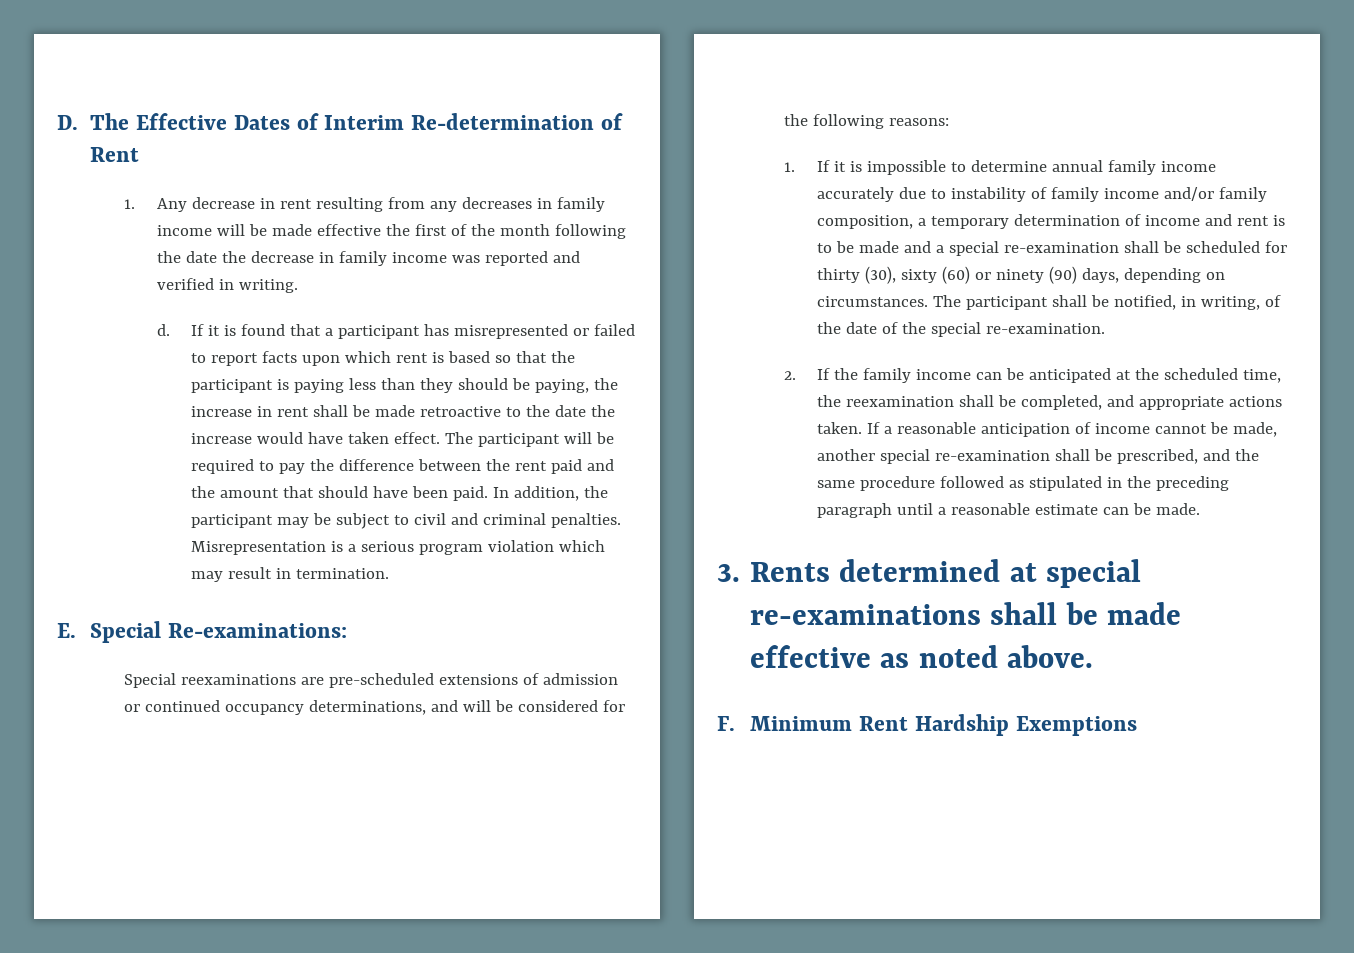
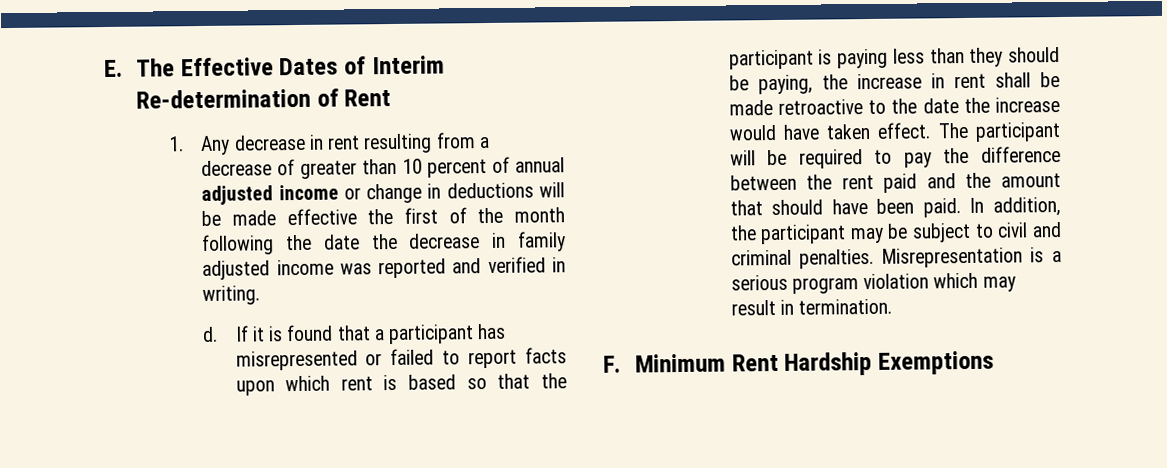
- D. The Effective Dates of Interim Re-determination of Rent
+ E. The Effective Dates of Interim Re-determination of Rent
- 1. Any decrease in rent resulting from any decreases in family income will be made effective the first of the month following the date the decrease in family income was reported and verified in writing.
+ 1. Any decrease in rent resulting from a decrease of greater than 10 percent of annual adjusted income or change in deductions will be made effective the first of the month following the date the decrease in family adjusted income was reported and verified in writing.
- E. Special Re-examinations:
- Special reexaminations are pre-scheduled extensions of admission or continued occupancy determinations, and will be considered for the following reasons:
- 1. If it is impossible to determine annual family income accurately due to instability of family income and/or family composition, a temporary determination of income and rent is to be made and a special re-examination shall be scheduled for thirty (30), sixty (60) or ninety (90) days, depending on circumstances. The participant shall be notified, in writing, of the date of the special re-examination.
- 2. If the family income can be anticipated at the scheduled time, the reexamination shall be completed, and appropriate actions taken. If a reasonable anticipation of income cannot be made, another special re-examination shall be prescribed, and the same procedure followed as stipulated in the preceding paragraph until a reasonable estimate can be made.
- 3. Rents determined at special re-examinations shall be made effective as noted above.

